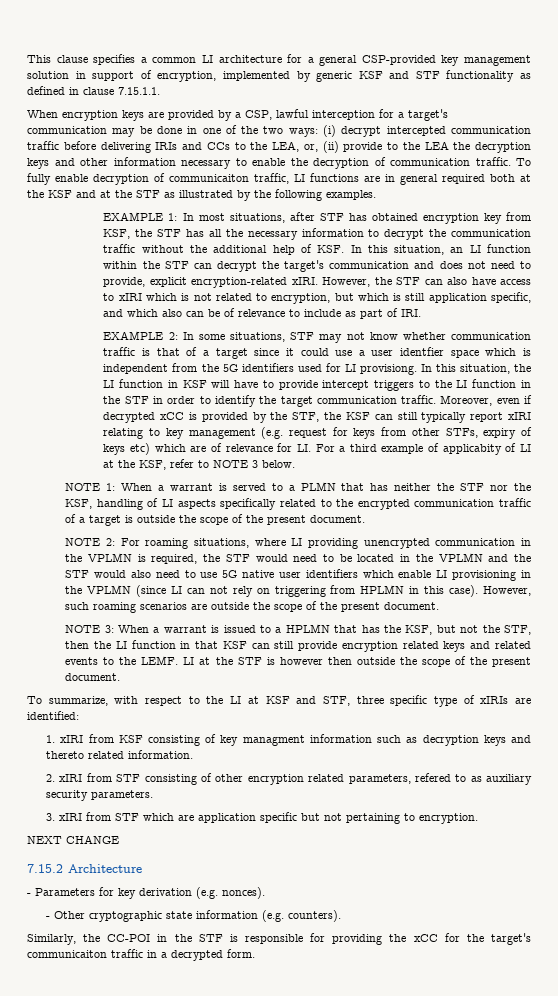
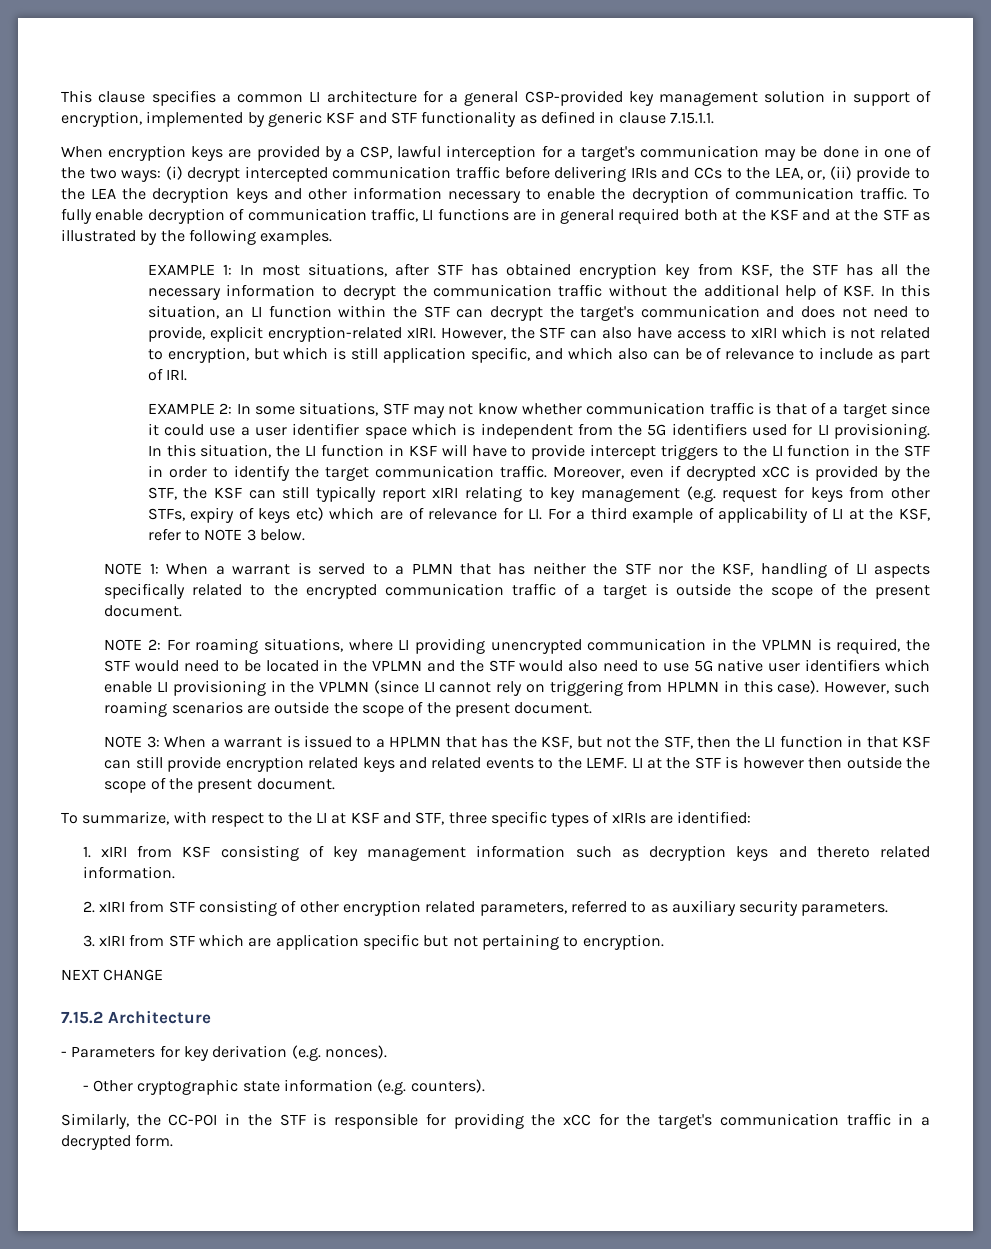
- To fully enable decryption of communicaiton traffic, LI functions are in general required both at the KSF and at the STF as illustrated by the following examples.
+ To fully enable decryption of communication traffic, LI functions are in general required both at the KSF and at the STF as illustrated by the following examples.
- EXAMPLE 2: In some situations, STF may not know whether communication traffic is that of a target since it could use a user identfier space which is independent from the 5G identifiers used for LI provisiong.
+ EXAMPLE 2: In some situations, STF may not know whether communication traffic is that of a target since it could use a user identifier space which is independent from the 5G identifiers used for LI provisioning.
- Moreover, even if decrypted xCC is provided by the STF, the KSF can still typically report xIRI relating to key management (e.g. request for keys from other STFs, expiry of keys etc) which are of relevance for LI. For a third example of applicabity of LI at the KSF, refer to NOTE 3 below.
+ Moreover, even if decrypted xCC is provided by the STF, the KSF can still typically report xIRI relating to key management (e.g. request for keys from other STFs, expiry of keys etc) which are of relevance for LI. For a third example of applicability of LI at the KSF, refer to NOTE 3 below.
- NOTE 2: For roaming situations, where LI providing unencrypted communication in the VPLMN is required, the STF would need to be located in the VPLMN and the STF would also need to use 5G native user identifiers which enable LI provisioning in the VPLMN (since LI can not rely on triggering from HPLMN in this case).
+ NOTE 2: For roaming situations, where LI providing unencrypted communication in the VPLMN is required, the STF would need to be located in the VPLMN and the STF would also need to use 5G native user identifiers which enable LI provisioning in the VPLMN (since LI cannot rely on triggering from HPLMN in this case).
- To summarize, with respect to the LI at KSF and STF, three specific type of xIRIs are identified:
+ To summarize, with respect to the LI at KSF and STF, three specific types of xIRIs are identified:
- 1. xIRI from KSF consisting of key managment information such as decryption keys and thereto related information.
+ 1. xIRI from KSF consisting of key management information such as decryption keys and thereto related information.
- 2. xIRI from STF consisting of other encryption related parameters, refered to as auxiliary security parameters.
+ 2. xIRI from STF consisting of other encryption related parameters, referred to as auxiliary security parameters.
- Similarly, the CC-POI in the STF is responsible for providing the xCC for the target's communicaiton traffic in a decrypted form.
+ Similarly, the CC-POI in the STF is responsible for providing the xCC for the target's communication traffic in a decrypted form.

